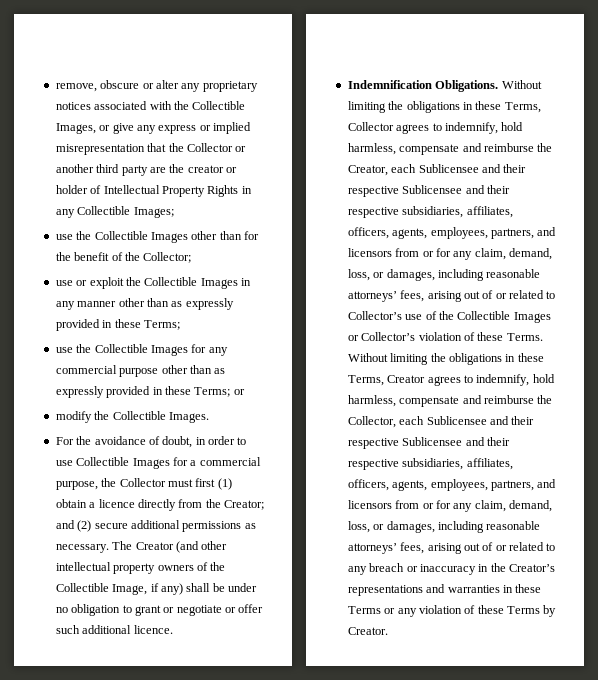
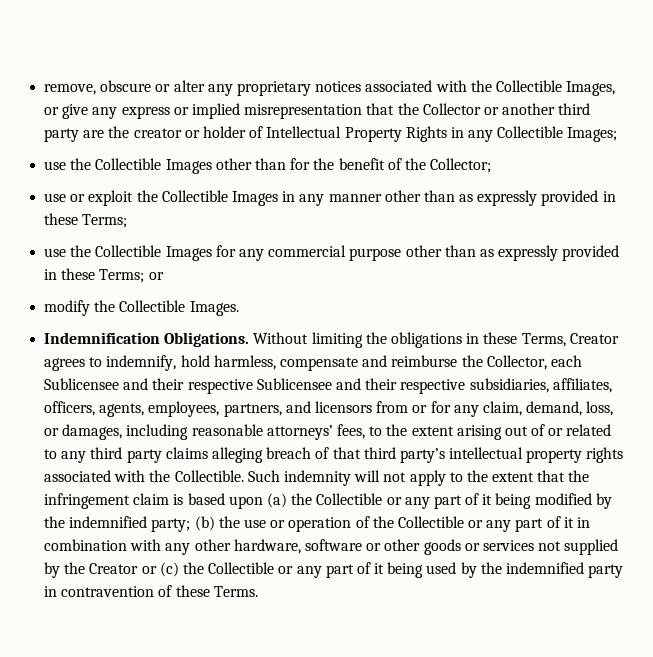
- For the avoidance of doubt, in order to use Collectible Images for a commercial purpose, the Collector must first (1) obtain a licence directly from the Creator; and (2) secure additional permissions as necessary. The Creator (and other intellectual property owners of the Collectible Image, if any) shall be under no obligation to grant or negotiate or offer such additional licence.
- Without limiting the obligations in these Terms, Collector agrees to indemnify, hold harmless, compensate and reimburse the Creator, each Sublicensee and their respective Sublicensee and their respective subsidiaries, affiliates, officers, agents, employees, partners, and licensors from or for any claim, demand, loss, or damages, including reasonable attorneys’ fees, arising out of or related to Collector’s use of the Collectible Images or Collector’s violation of these Terms. Without limiting the obligations in these Terms, Creator agrees to indemnify, hold harmless, compensate and reimburse the Collector, each Sublicensee and their respective Sublicensee and their respective subsidiaries, affiliates, officers, agents, employees, partners, and licensors from or for any claim, demand, loss, or damages, including reasonable attorneys’ fees, arising out of or related to any breach or inaccuracy in the Creator’s representations and warranties in these Terms or any violation of these Terms by Creator.
+ Without limiting the obligations in these Terms, Creator agrees to indemnify, hold harmless, compensate and reimburse the Collector, each Sublicensee and their respective Sublicensee and their respective subsidiaries, affiliates, officers, agents, employees, partners, and licensors from or for any claim, demand, loss, or damages, including reasonable attorneys’ fees, to the extent arising out of or related to any third party claims alleging breach of that third party’s intellectual property rights associated with the Collectible. Such indemnity will not apply to the extent that the infringement claim is based upon (a) the Collectible or any part of it being modified by the indemnified party; (b) the use or operation of the Collectible or any part of it in combination with any other hardware, software or other goods or services not supplied by the Creator or (c) the Collectible or any part of it being used by the indemnified party in contravention of these Terms.

